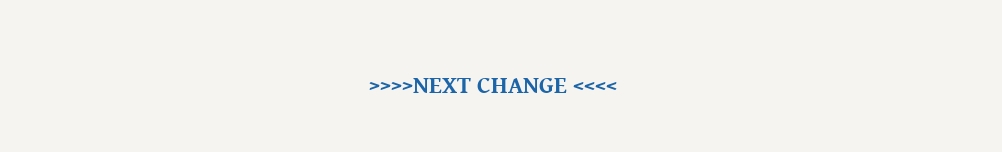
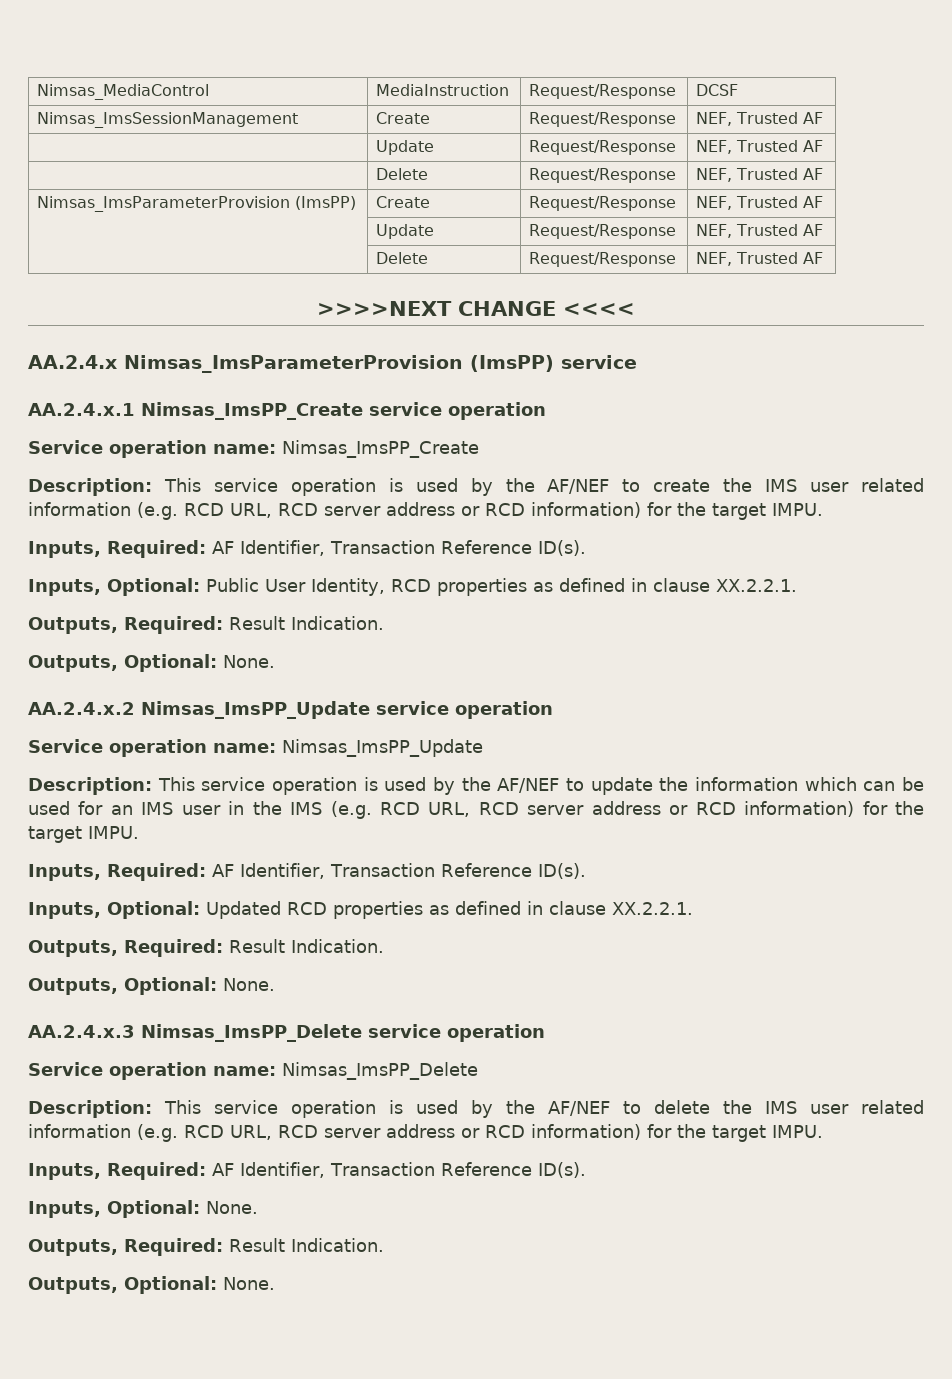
+ Nimsas_MediaControl | MediaInstruction | Request/Response | DCSF
+ Nimsas_ImsSessionManagement | Create | Request/Response | NEF, Trusted AF
+ | Update | Request/Response | NEF, Trusted AF
+ | Delete | Request/Response | NEF, Trusted AF
+ Nimsas_ImsParameterProvision (ImsPP) | Create | Request/Response | NEF, Trusted AF
+ | Update | Request/Response | NEF, Trusted AF
+ | Delete | Request/Response | NEF, Trusted AF
  >>>>NEXT CHANGE <<<<
+ AA.2.4.x Nimsas_ImsParameterProvision (ImsPP) service
+ AA.2.4.x.1 Nimsas_ImsPP_Create service operation
+ Service operation name: Nimsas_ImsPP_Create
+ Description: This service operation is used by the AF/NEF to create the IMS user related information (e.g. RCD URL, RCD server address or RCD information) for the target IMPU.
+ Inputs, Required: AF Identifier, Transaction Reference ID(s).
+ Inputs, Optional: Public User Identity, RCD properties as defined in clause XX.2.2.1.
+ Outputs, Required: Result Indication.
+ Outputs, Optional: None.
+ AA.2.4.x.2 Nimsas_ImsPP_Update service operation
+ Service operation name: Nimsas_ImsPP_Update
+ Description: This service operation is used by the AF/NEF to update the information which can be used for an IMS user in the IMS (e.g. RCD URL, RCD server address or RCD information) for the target IMPU.
+ Inputs, Required: AF Identifier, Transaction Reference ID(s).
+ Inputs, Optional: Updated RCD properties as defined in clause XX.2.2.1.
+ Outputs, Required: Result Indication.
+ Outputs, Optional: None.
+ AA.2.4.x.3 Nimsas_ImsPP_Delete service operation
+ Service operation name: Nimsas_ImsPP_Delete
+ Description: This service operation is used by the AF/NEF to delete the IMS user related information (e.g. RCD URL, RCD server address or RCD information) for the target IMPU.
+ Inputs, Required: AF Identifier, Transaction Reference ID(s).
+ Inputs, Optional: None.
+ Outputs, Required: Result Indication.
+ Outputs, Optional: None.

